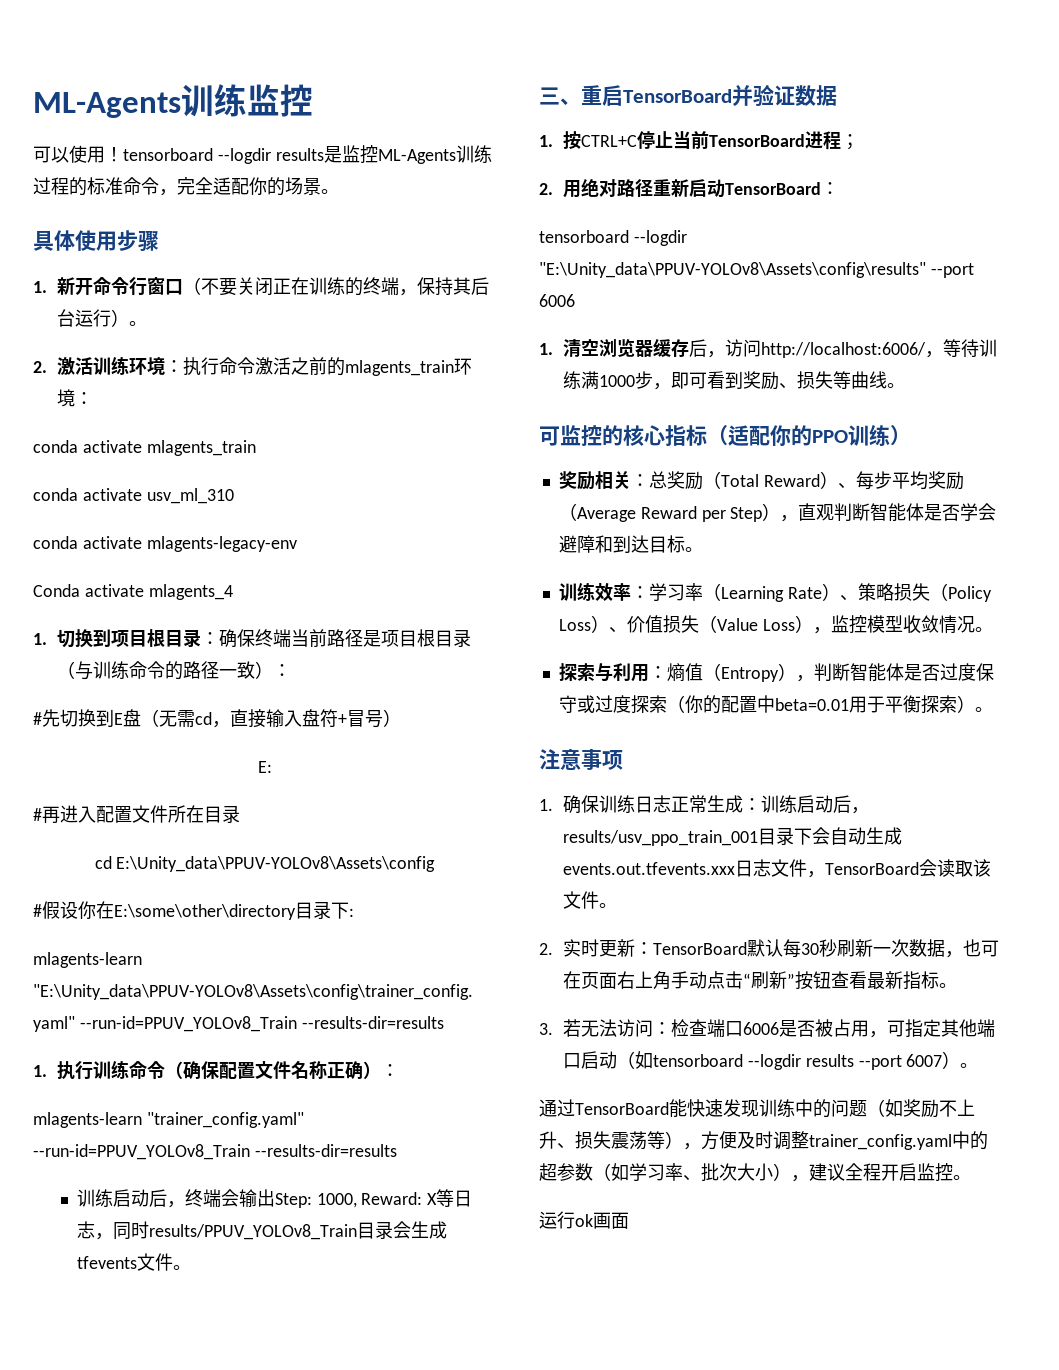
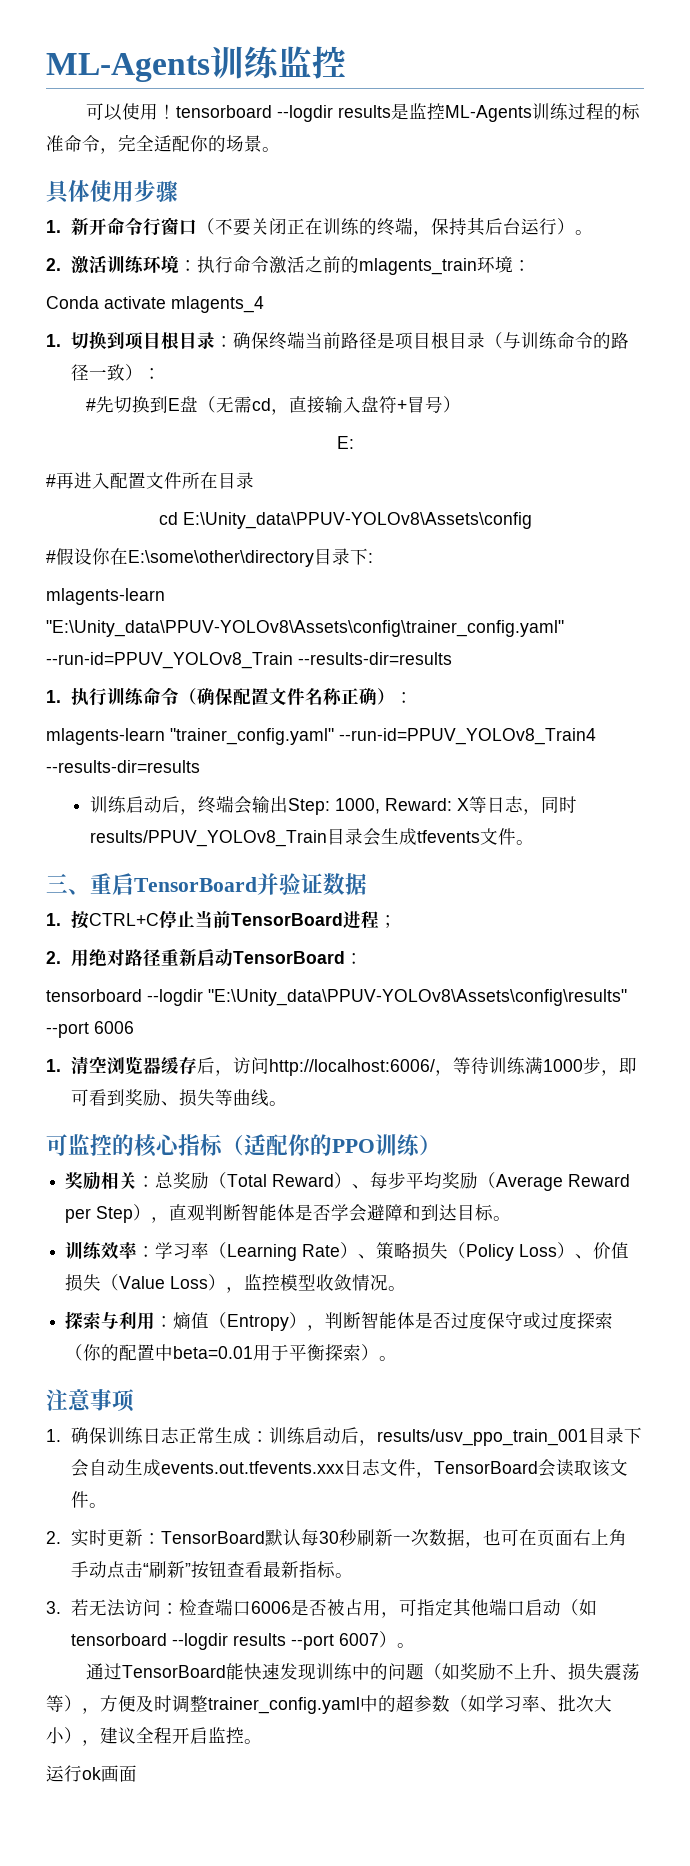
- conda activate mlagents_train
- conda activate usv_ml_310
- conda activate mlagents-legacy-env
- mlagents-learn "trainer_config.yaml" --run-id=PPUV_YOLOv8_Train --results-dir=results
+ mlagents-learn "trainer_config.yaml" --run-id=PPUV_YOLOv8_Train4 --results-dir=results

